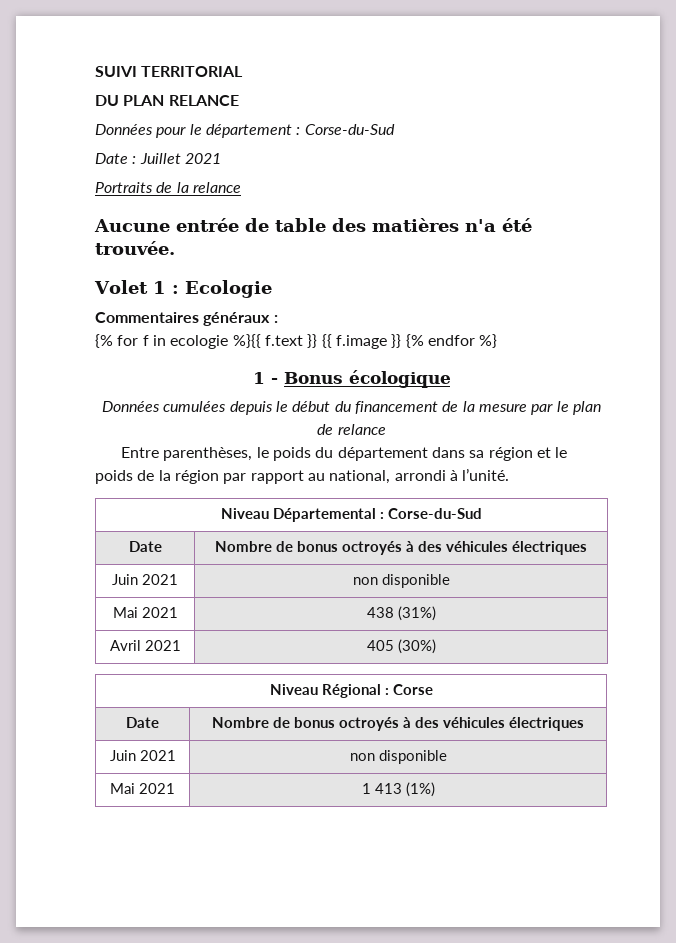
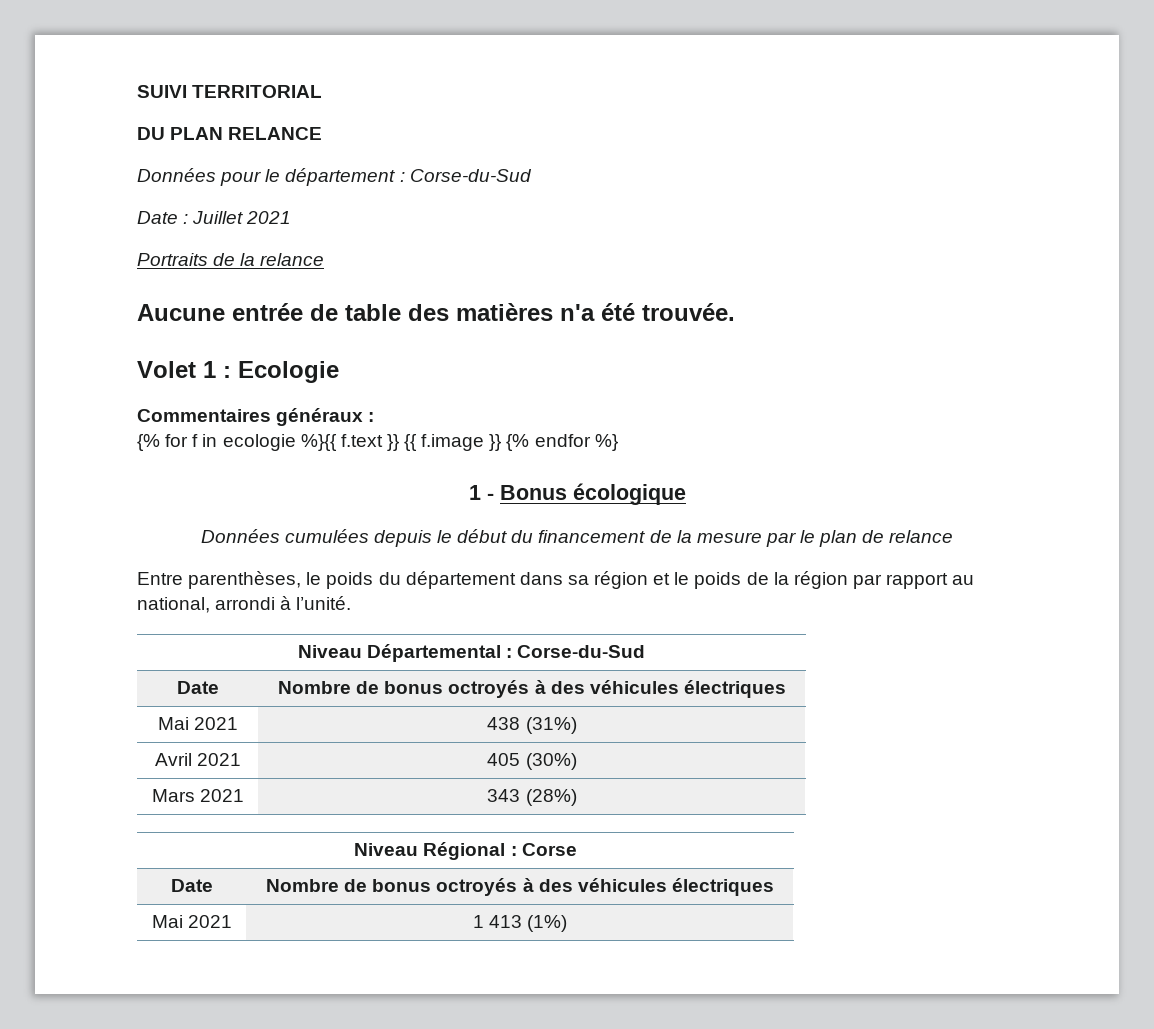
  Niveau Départemental : Corse-du-Sud
  Date | Nombre de bonus octroyés à des véhicules électriques
- Juin 2021 | non disponible
+ Mars 2021 | 343 (28%)
  Niveau Régional : Corse
  Date | Nombre de bonus octroyés à des véhicules électriques
- Juin 2021 | non disponible

